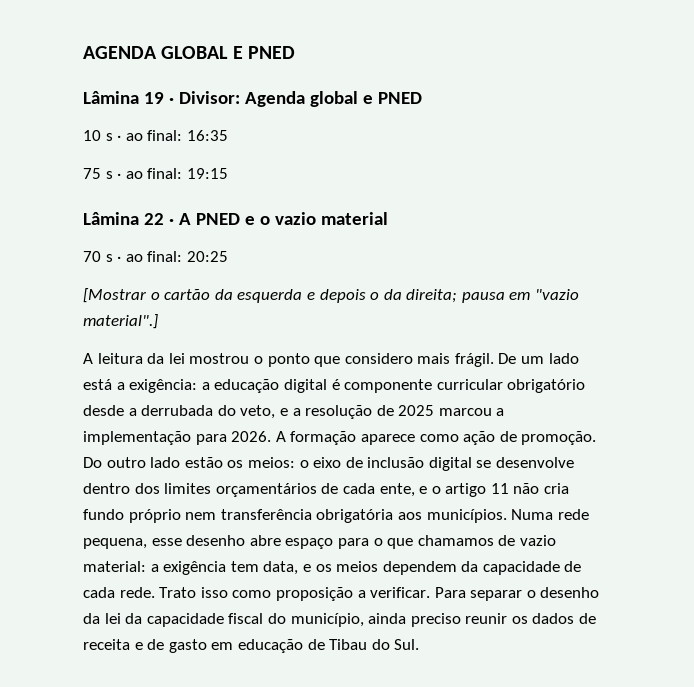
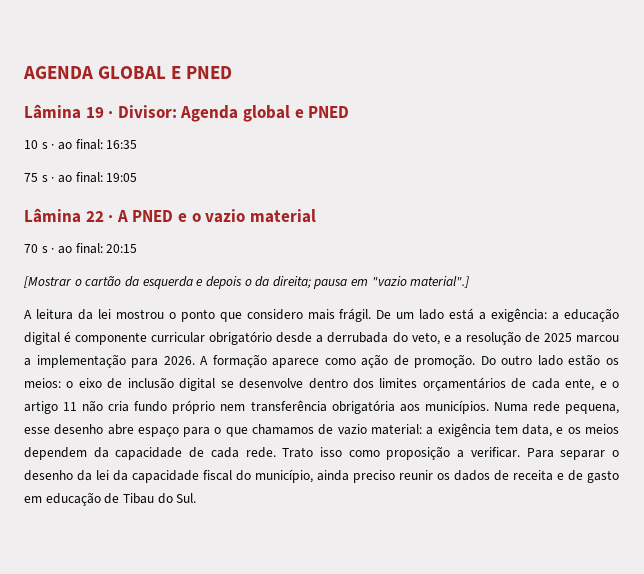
- 75 s · ao final: 19:15
+ 75 s · ao final: 19:05
- 70 s · ao final: 20:25
+ 70 s · ao final: 20:15

